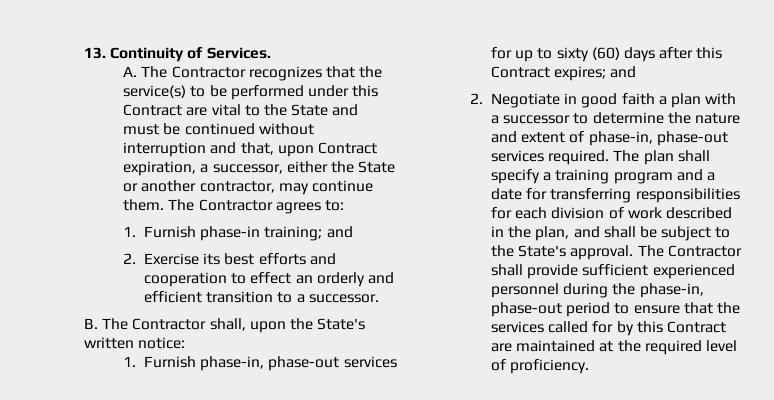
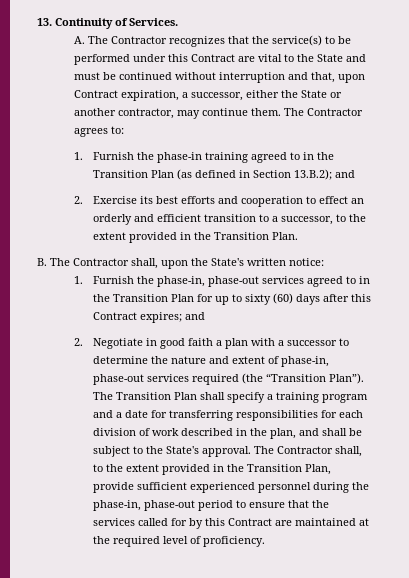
- 1. Furnish phase-in training; and
+ 1. Furnish the phase-in training agreed to in the Transition Plan (as defined in Section 13.B.2); and
- 2. Exercise its best efforts and cooperation to effect an orderly and efficient transition to a successor.
+ 2. Exercise its best efforts and cooperation to effect an orderly and efficient transition to a successor, to the extent provided in the Transition Plan.
- 1. Furnish phase-in, phase-out services for up to sixty (60) days after this Contract expires; and
+ 1. Furnish the phase-in, phase-out services agreed to in the Transition Plan for up to sixty (60) days after this Contract expires; and
- 2. Negotiate in good faith a plan with a successor to determine the nature and extent of phase-in, phase-out services required. The plan shall specify a training program and a date for transferring responsibilities for each division of work described in the plan, and shall be subject to the State's approval.
+ 2. Negotiate in good faith a plan with a successor to determine the nature and extent of phase-in, phase-out services required (the “Transition Plan”). The Transition Plan shall specify a training program and a date for transferring responsibilities for each division of work described in the plan, and shall be subject to the State's approval.
- The Contractor shall provide sufficient experienced personnel during the phase-in, phase-out period to ensure that the services called for by this Contract are maintained at the required level of proficiency.
+ The Contractor shall, to the extent provided in the Transition Plan, provide sufficient experienced personnel during the phase-in, phase-out period to ensure that the services called for by this Contract are maintained at the required level of proficiency.

